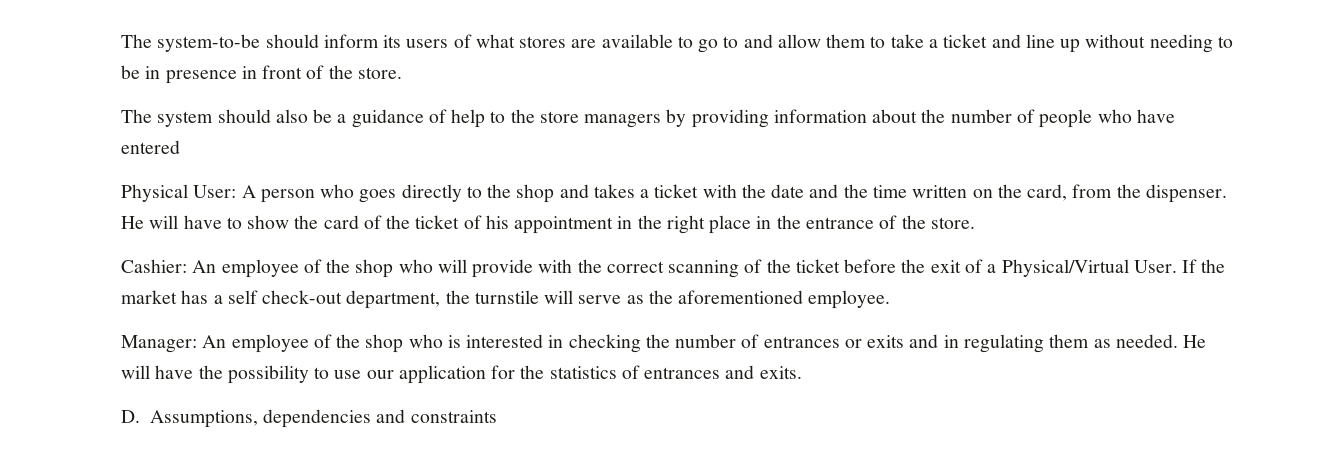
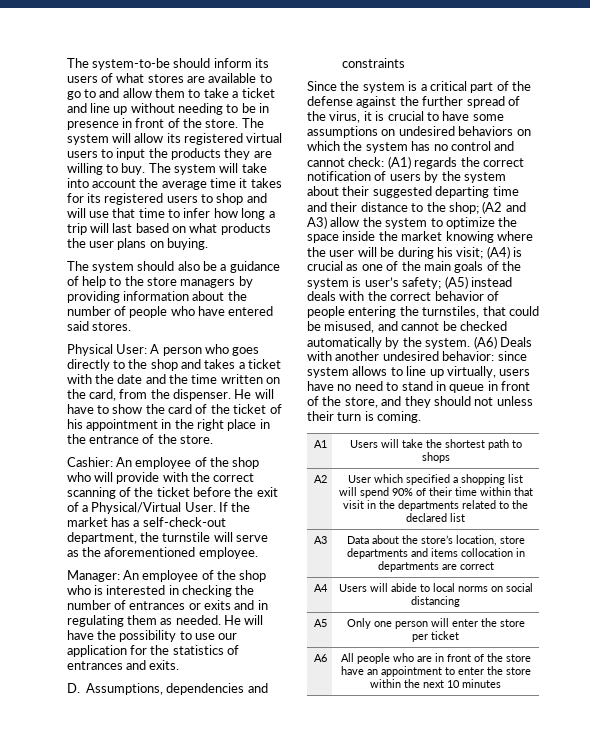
+ The system will allow its registered virtual users to input the products they are willing to buy. The system will take into account the average time it takes for its registered users to shop and will use that time to infer how long a trip will last based on what products the user plans on buying.
- The system should also be a guidance of help to the store managers by providing information about the number of people who have entered
+ The system should also be a guidance of help to the store managers by providing information about the number of people who have entered said stores.
- If the market has a self check-out department, the turnstile will serve as the aforementioned employee.
+ If the market has a self-check-out department, the turnstile will serve as the aforementioned employee.
+ Since the system is a critical part of the defense against the further spread of the virus, it is crucial to have some assumptions on undesired behaviors on which the system has no control and cannot check: (A1) regards the correct notification of users by the system about their suggested departing time and their distance to the shop; (A2 and A3) allow the system to optimize the space inside the market knowing where the user will be during his visit; (A4) is crucial as one of the main goals of the system is user’s safety; (A5) instead deals with the correct behavior of people entering the turnstiles, that could be misused, and cannot be checked automatically by the system. (A6) Deals with another undesired behavior: since system allows to line up virtually, users have no need to stand in queue in front of the store, and they should not unless their turn is coming.
+ A1 | Users will take the shortest path to shops
+ A2 | User which specified a shopping list will spend 90% of their time within that visit in the departments related to the declared list
+ A3 | Data about the store’s location, store departments and items collocation in departments are correct
+ A4 | Users will abide to local norms on social distancing
+ A5 | Only one person will enter the store per ticket
+ A6 | All people who are in front of the store have an appointment to enter the store within the next 10 minutes

